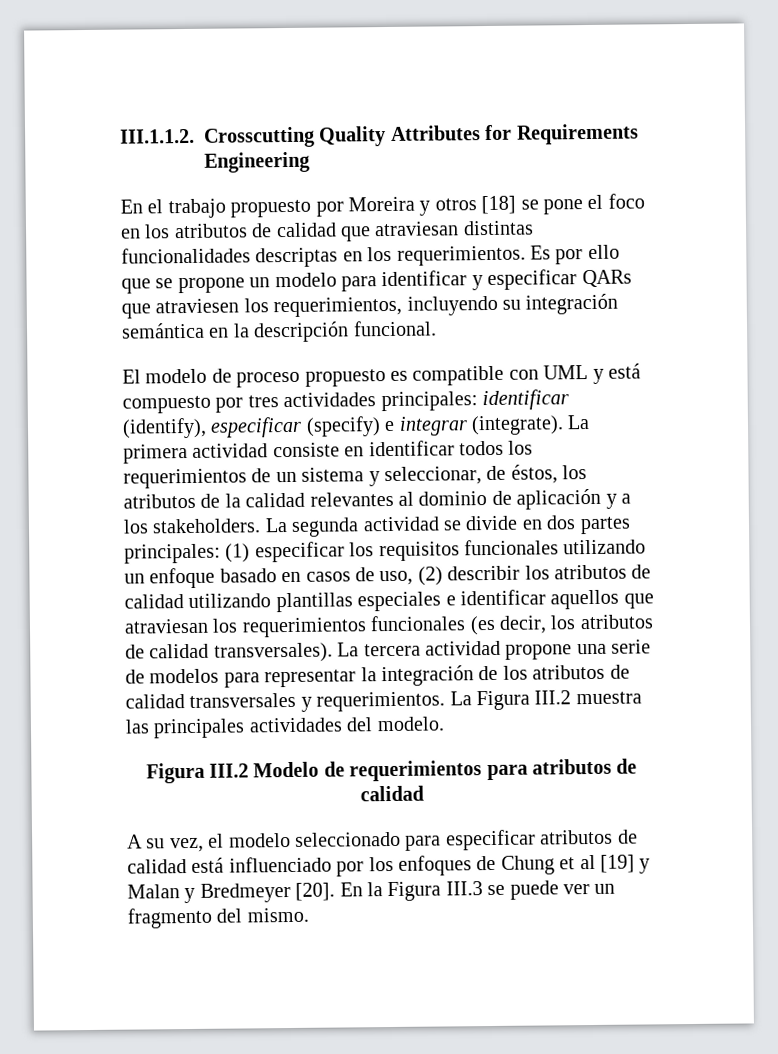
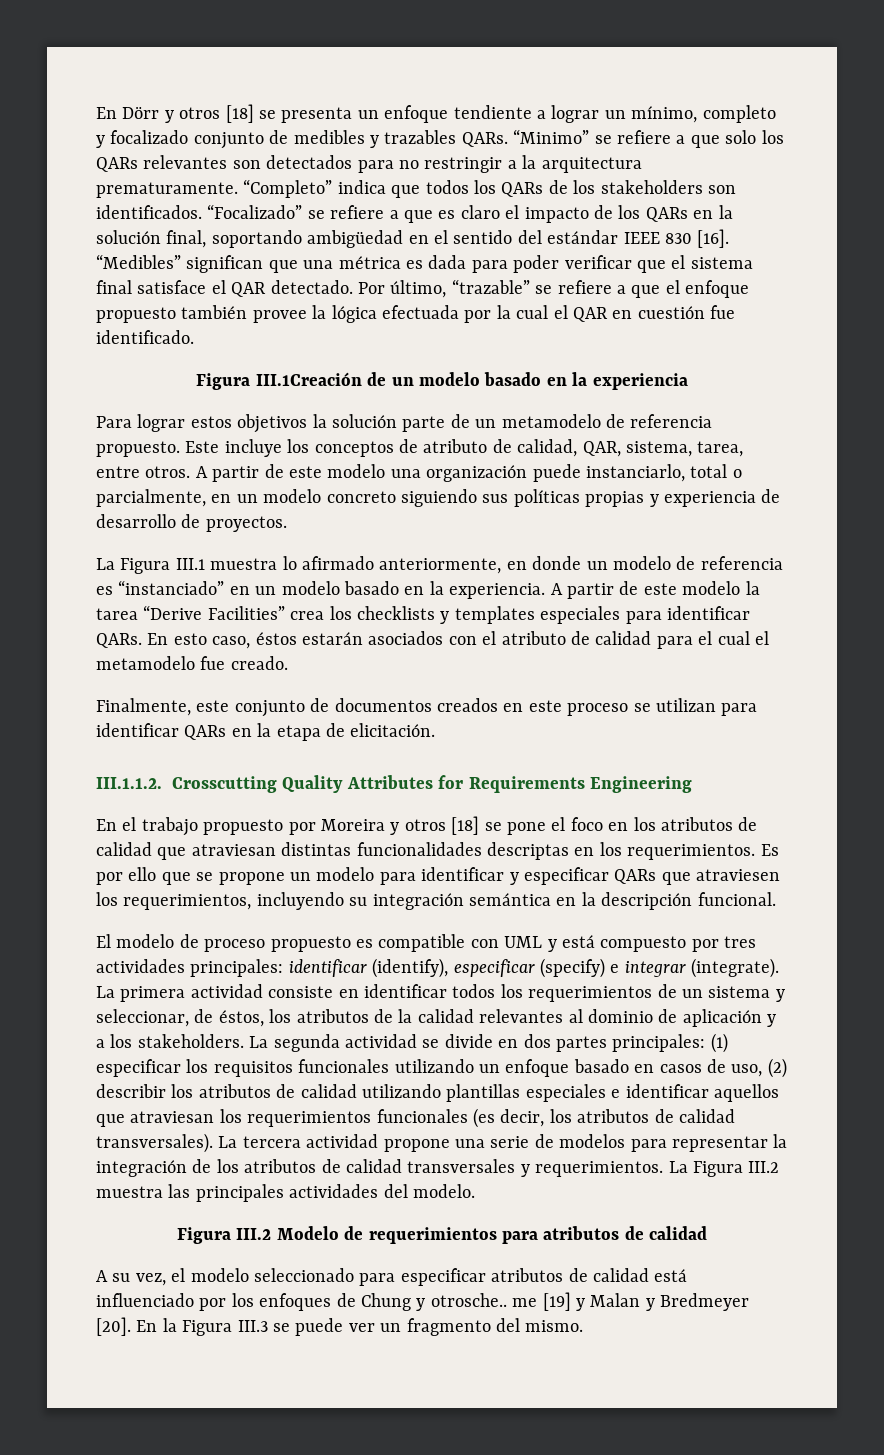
+ En Dörr y otros [18] se presenta un enfoque tendiente a lograr un mínimo, completo y focalizado conjunto de medibles y trazables QARs. “Minimo” se refiere a que solo los QARs relevantes son detectados para no restringir a la arquitectura prematuramente. “Completo” indica que todos los QARs de los stakeholders son identificados. “Focalizado” se refiere a que es claro el impacto de los QARs en la solución final, soportando ambigüedad en el sentido del estándar IEEE 830 [16]. “Medibles” significan que una métrica es dada para poder verificar que el sistema final satisface el QAR detectado. Por último, “trazable” se refiere a que el enfoque propuesto también provee la lógica efectuada por la cual el QAR en cuestión fue identificado.
+ Figura III.1Creación de un modelo basado en la experiencia
+ Para lograr estos objetivos la solución parte de un metamodelo de referencia propuesto. Este incluye los conceptos de atributo de calidad, QAR, sistema, tarea, entre otros. A partir de este modelo una organización puede instanciarlo, total o parcialmente, en un modelo concreto siguiendo sus políticas propias y experiencia de desarrollo de proyectos.
+ La Figura III.1 muestra lo afirmado anteriormente, en donde un modelo de referencia es “instanciado” en un modelo basado en la experiencia. A partir de este modelo la tarea “Derive Facilities” crea los checklists y templates especiales para identificar QARs. En esto caso, éstos estarán asociados con el atributo de calidad para el cual el metamodelo fue creado.
+ Finalmente, este conjunto de documentos creados en este proceso se utilizan para identificar QARs en la etapa de elicitación.
- A su vez, el modelo seleccionado para especificar atributos de calidad está influenciado por los enfoques de Chung et al [19] y Malan y Bredmeyer [20].
+ A su vez, el modelo seleccionado para especificar atributos de calidad está influenciado por los enfoques de Chung y otrosche.. me [19] y Malan y Bredmeyer [20].

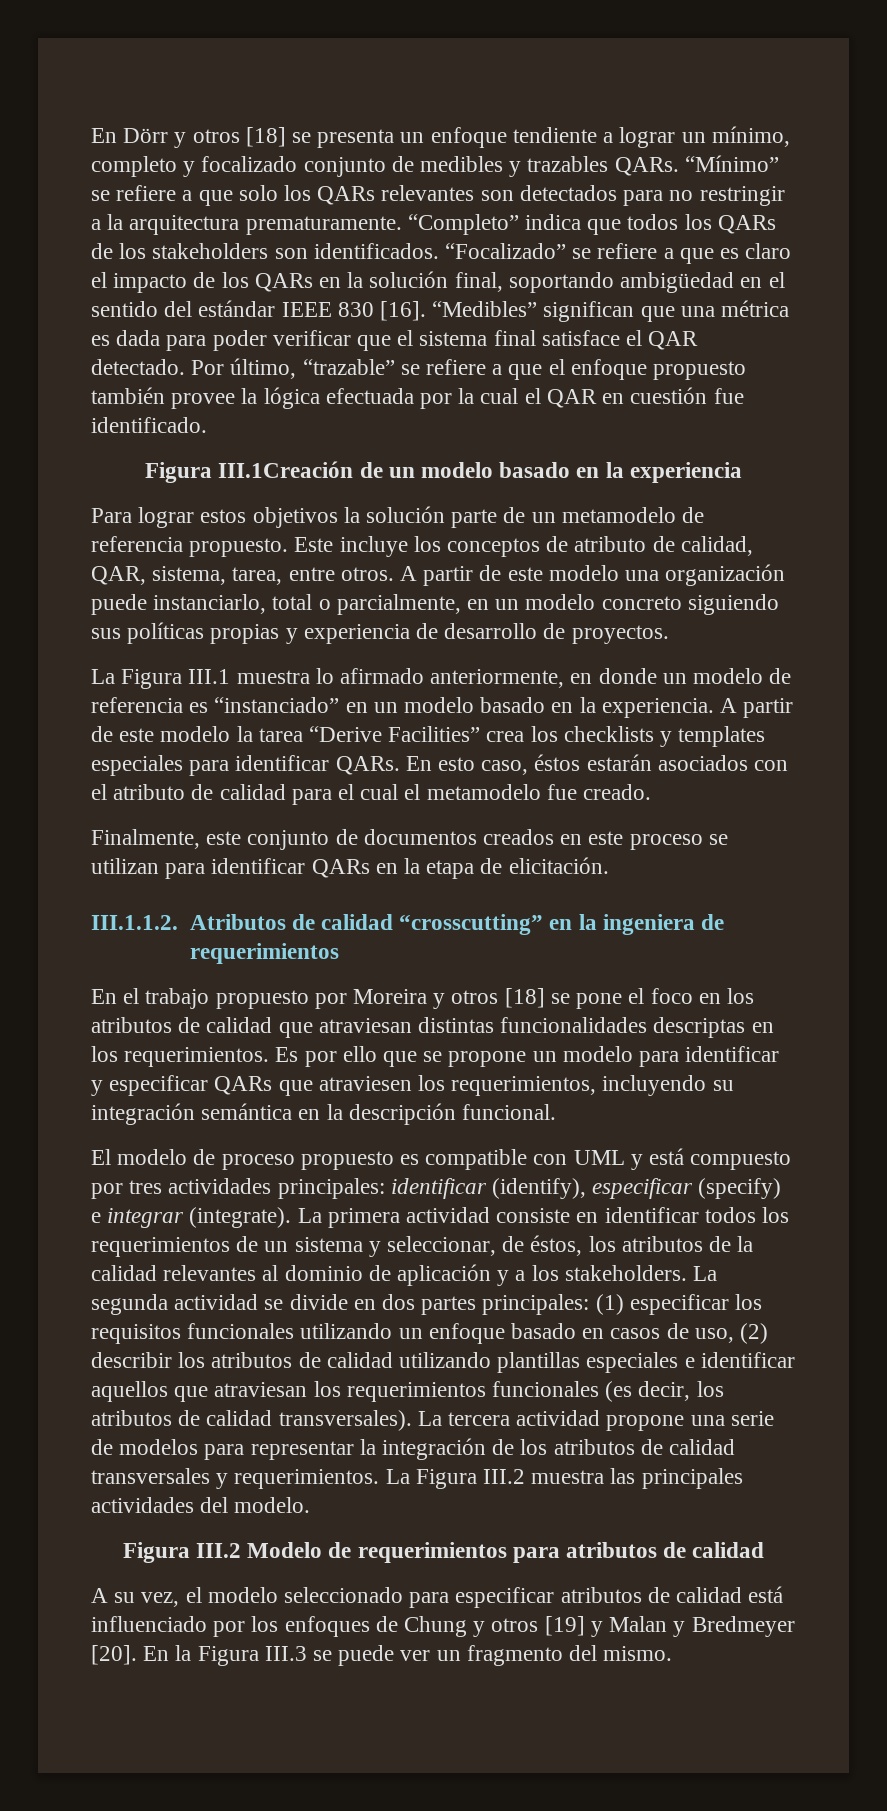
- “Minimo” se refiere a que solo los QARs relevantes son detectados para no restringir a la arquitectura prematuramente.
+ “Mínimo” se refiere a que solo los QARs relevantes son detectados para no restringir a la arquitectura prematuramente.
- III.1.1.2. Crosscutting Quality Attributes for Requirements Engineering
+ III.1.1.2. Atributos de calidad “crosscutting” en la ingeniera de requerimientos
- A su vez, el modelo seleccionado para especificar atributos de calidad está influenciado por los enfoques de Chung y otrosche.. me [19] y Malan y Bredmeyer [20].
+ A su vez, el modelo seleccionado para especificar atributos de calidad está influenciado por los enfoques de Chung y otros [19] y Malan y Bredmeyer [20].

